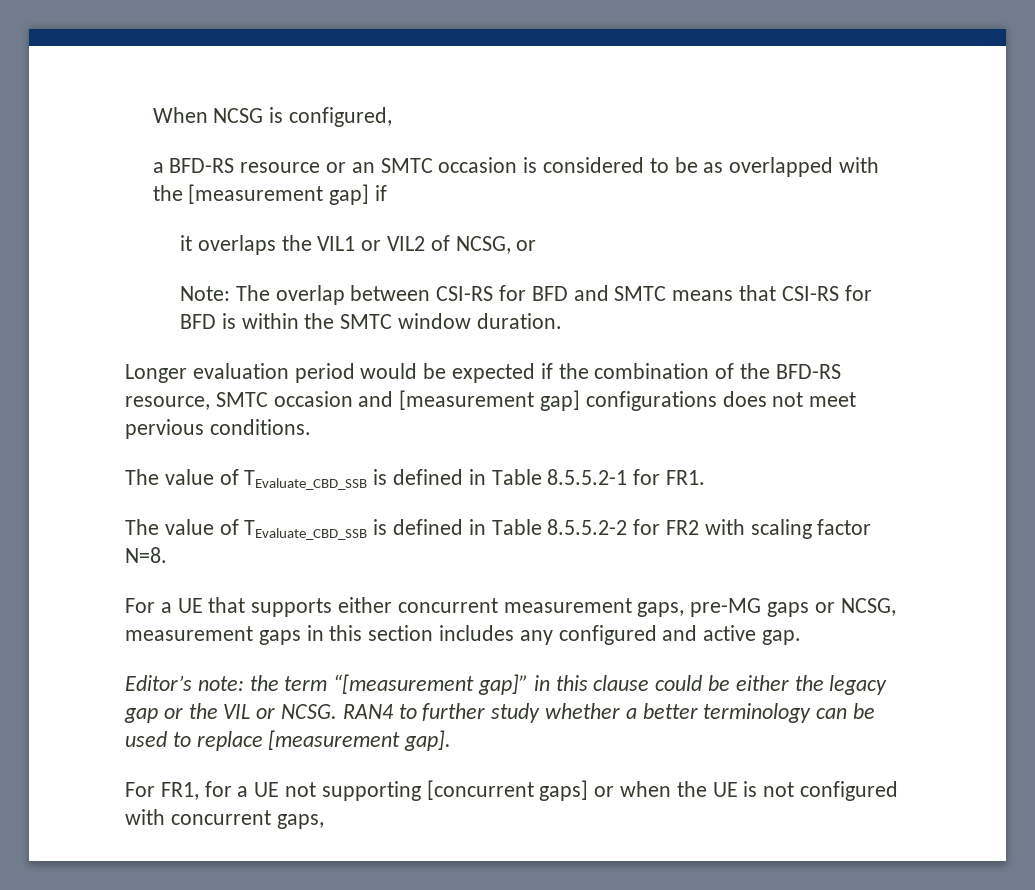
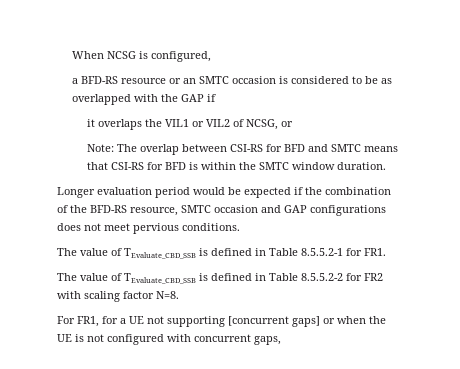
- a BFD-RS resource or an SMTC occasion is considered to be as overlapped with the [measurement gap] if
+ a BFD-RS resource or an SMTC occasion is considered to be as overlapped with the GAP if
- Longer evaluation period would be expected if the combination of the BFD-RS resource, SMTC occasion and [measurement gap] configurations does not meet pervious conditions.
+ Longer evaluation period would be expected if the combination of the BFD-RS resource, SMTC occasion and GAP configurations does not meet pervious conditions.
- For a UE that supports either concurrent measurement gaps, pre-MG gaps or NCSG, measurement gaps in this section includes any configured and active gap.
- Editor’s note: the term “[measurement gap]” in this clause could be either the legacy gap or the VIL or NCSG. RAN4 to further study whether a better terminology can be used to replace [measurement gap].

